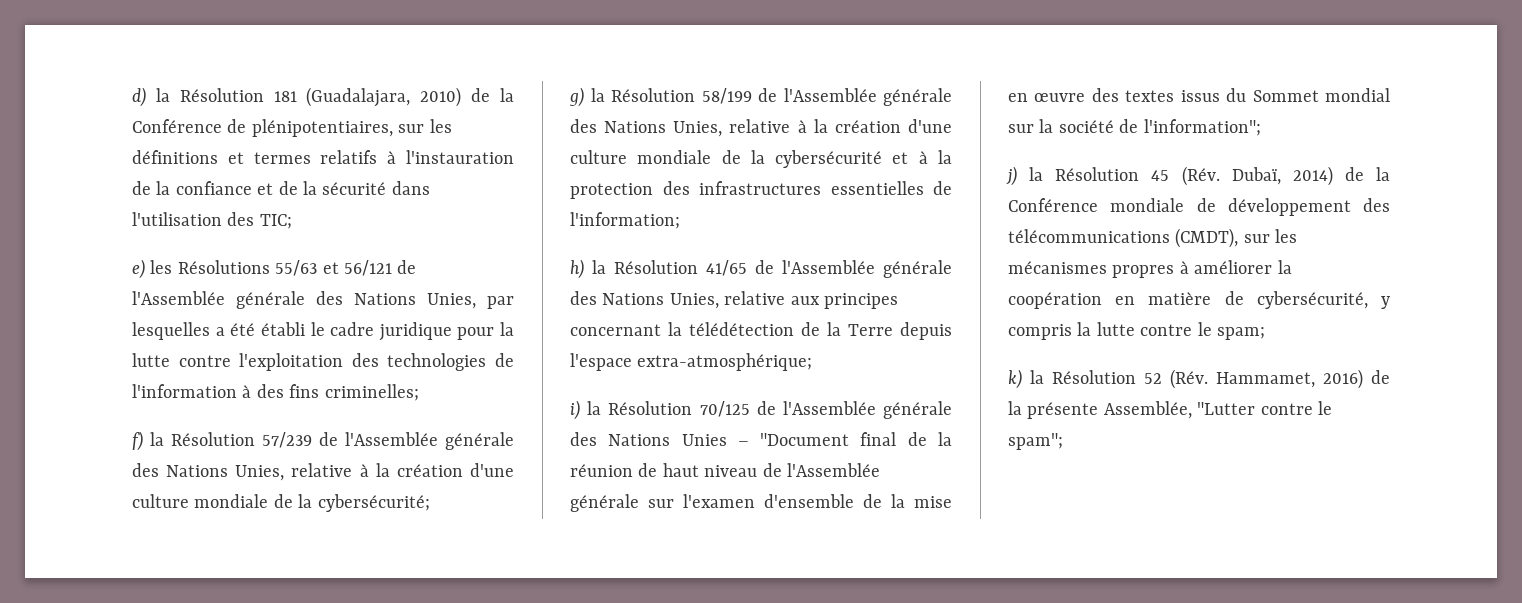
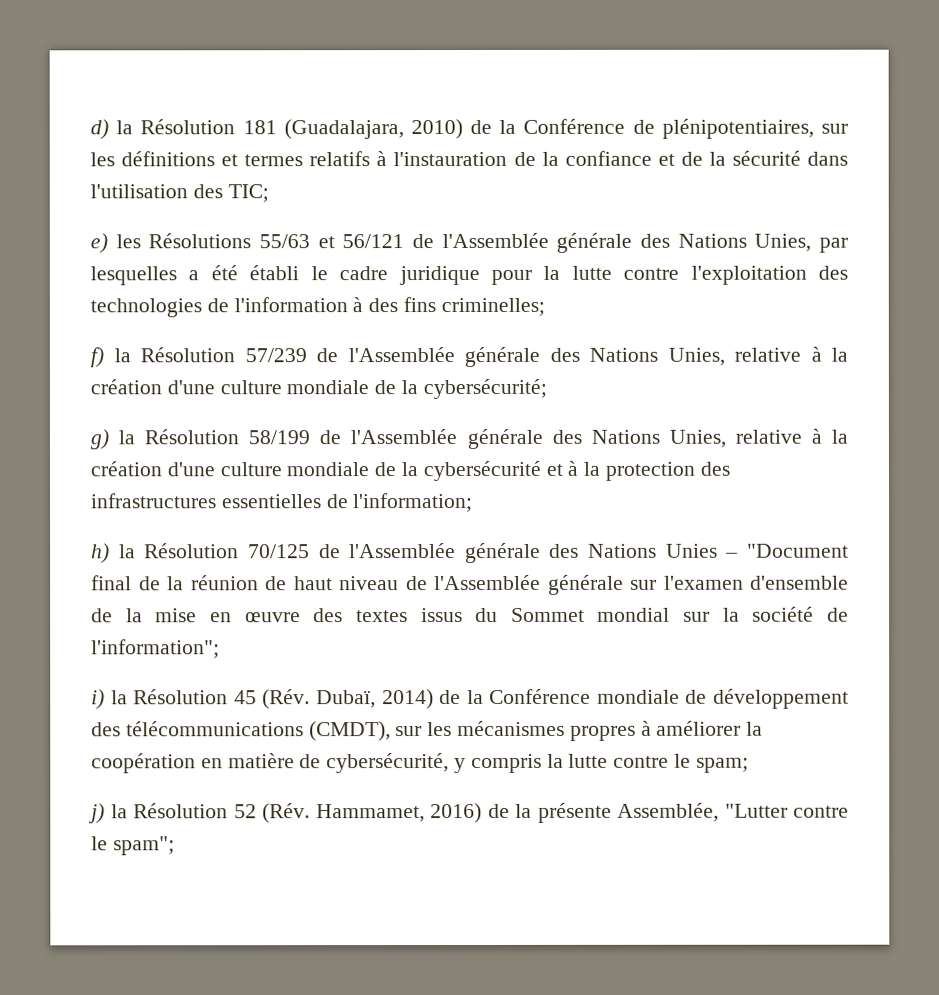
- h) la Résolution 41/65 de l'Assemblée générale des Nations Unies, relative aux principes concernant la télédétection de la Terre depuis l'espace extra-atmosphérique;
- i) la Résolution 70/125 de l'Assemblée générale des Nations Unies – "Document final de la réunion de haut niveau de l'Assemblée générale sur l'examen d'ensemble de la mise en œuvre des textes issus du Sommet mondial sur la société de l'information";
+ h) la Résolution 70/125 de l'Assemblée générale des Nations Unies – "Document final de la réunion de haut niveau de l'Assemblée générale sur l'examen d'ensemble de la mise en œuvre des textes issus du Sommet mondial sur la société de l'information";
- j) la Résolution 45 (Rév. Dubaï, 2014) de la Conférence mondiale de développement des télécommunications (CMDT), sur les mécanismes propres à améliorer la coopération en matière de cybersécurité, y compris la lutte contre le spam;
+ i) la Résolution 45 (Rév. Dubaï, 2014) de la Conférence mondiale de développement des télécommunications (CMDT), sur les mécanismes propres à améliorer la coopération en matière de cybersécurité, y compris la lutte contre le spam;
- k) la Résolution 52 (Rév. Hammamet, 2016) de la présente Assemblée, "Lutter contre le spam";
+ j) la Résolution 52 (Rév. Hammamet, 2016) de la présente Assemblée, "Lutter contre le spam";

